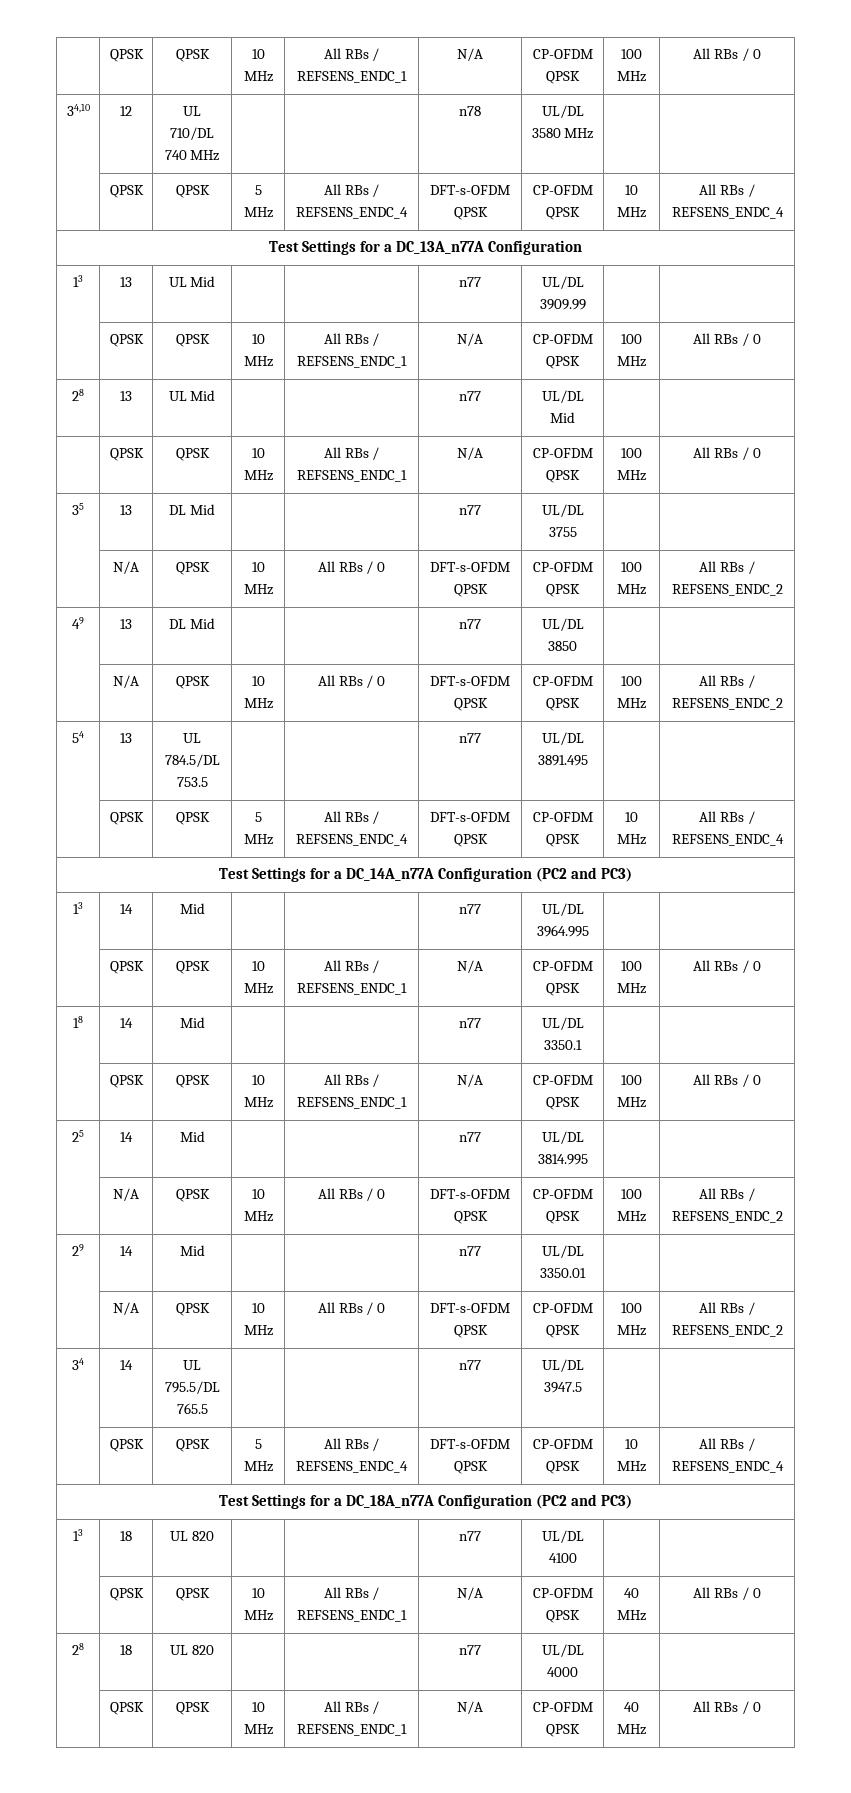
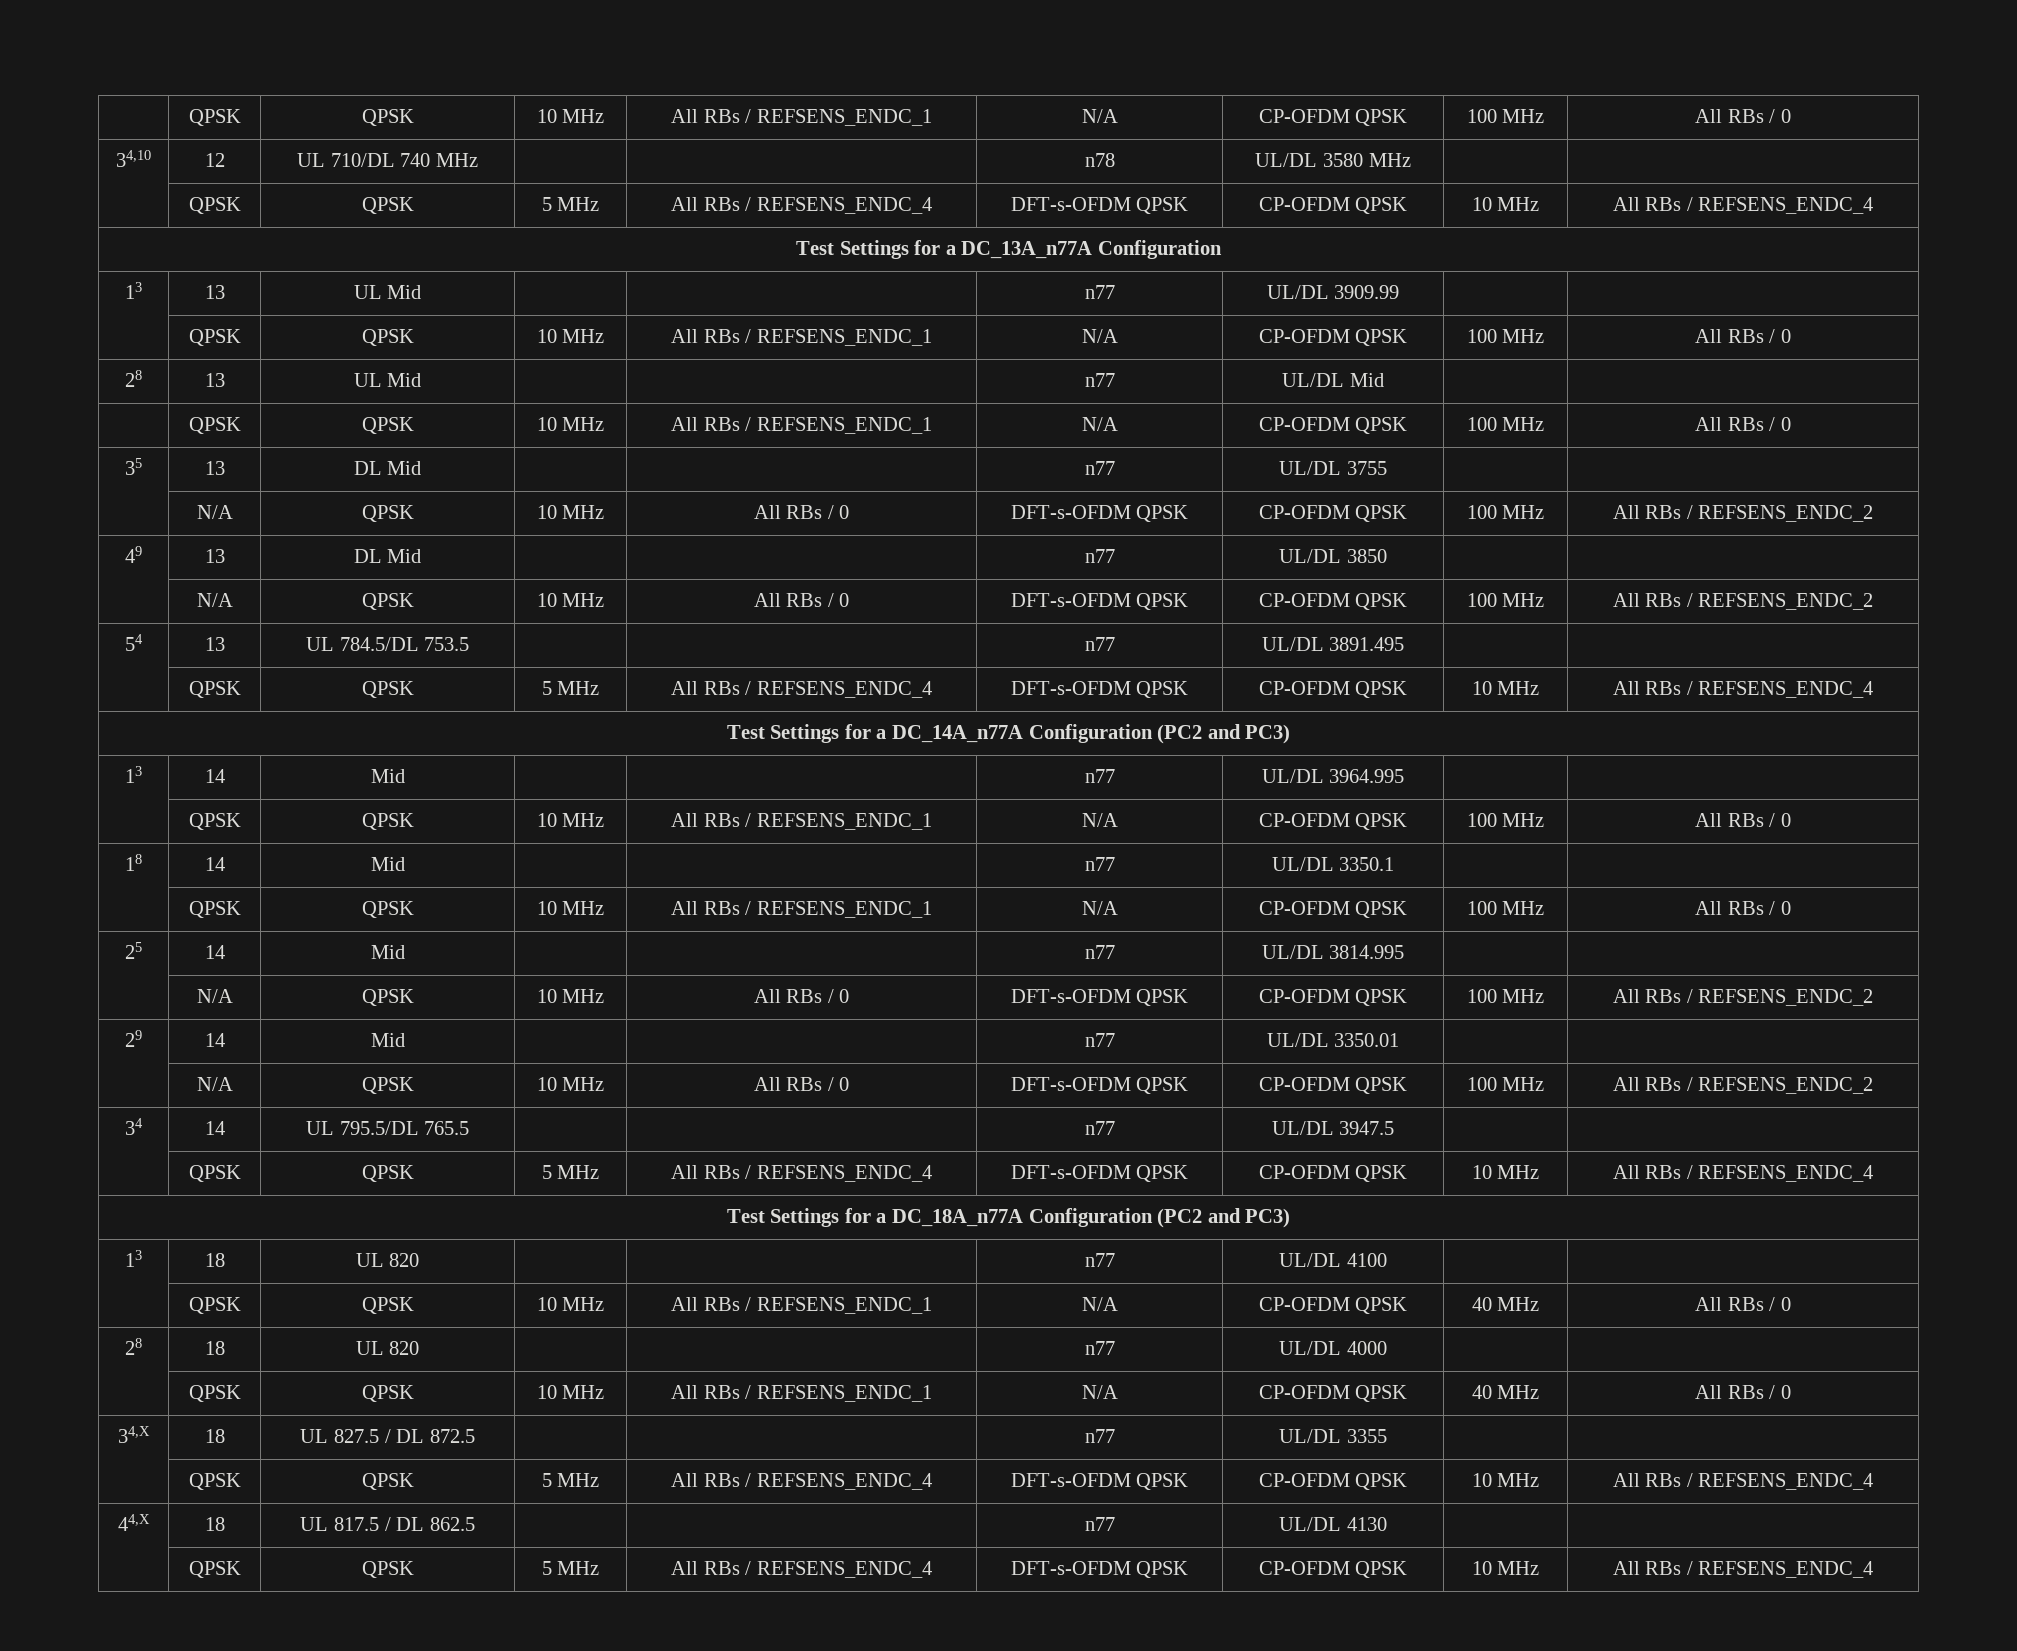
+ 34,X | 18 | UL 827.5 / DL 872.5 | | | n77 | UL/DL 3355 | |
+ | QPSK | QPSK | 5 MHz | All RBs / REFSENS_ENDC_4 | DFT-s-OFDM QPSK | CP-OFDM QPSK | 10 MHz | All RBs / REFSENS_ENDC_4
+ 44,X | 18 | UL 817.5 / DL 862.5 | | | n77 | UL/DL 4130 | |
+ | QPSK | QPSK | 5 MHz | All RBs / REFSENS_ENDC_4 | DFT-s-OFDM QPSK | CP-OFDM QPSK | 10 MHz | All RBs / REFSENS_ENDC_4

